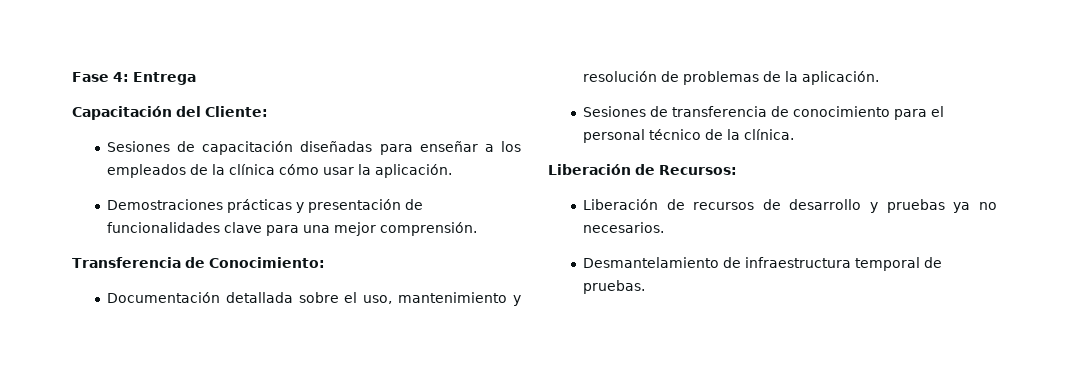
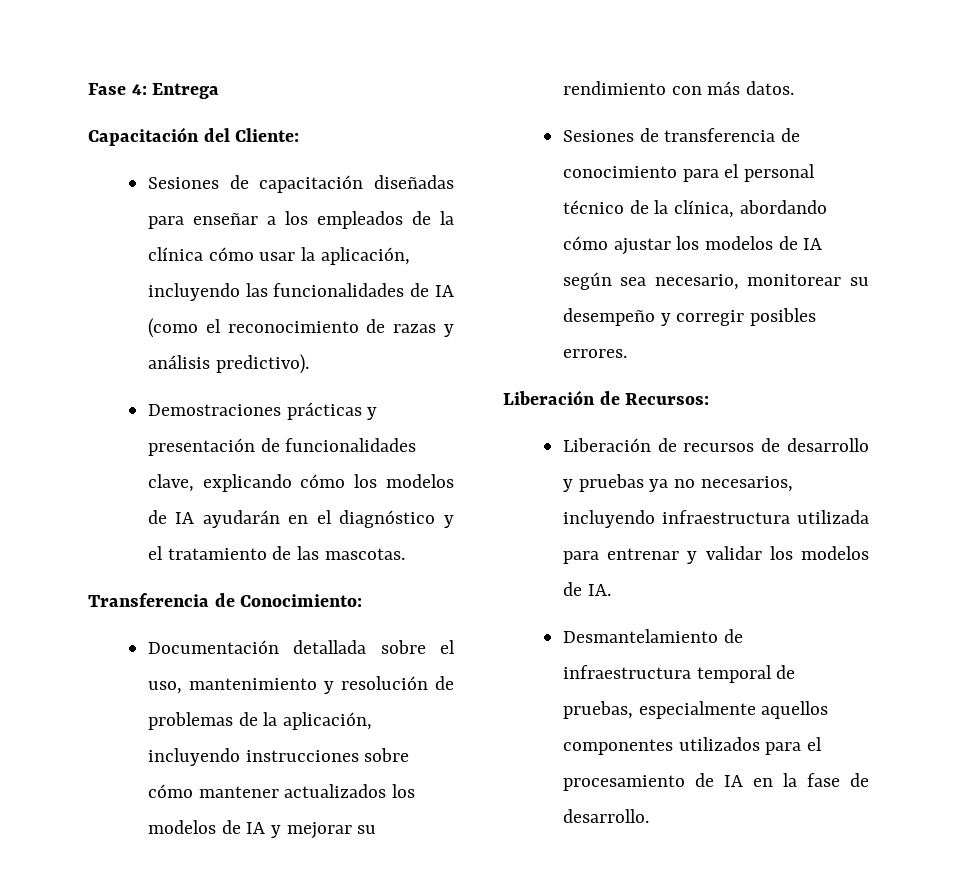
- Sesiones de capacitación diseñadas para enseñar a los empleados de la clínica cómo usar la aplicación.
+ Sesiones de capacitación diseñadas para enseñar a los empleados de la clínica cómo usar la aplicación, incluyendo las funcionalidades de IA (como el reconocimiento de razas y análisis predictivo).
- Demostraciones prácticas y presentación de funcionalidades clave para una mejor comprensión.
+ Demostraciones prácticas y presentación de funcionalidades clave, explicando cómo los modelos de IA ayudarán en el diagnóstico y el tratamiento de las mascotas.
- Documentación detallada sobre el uso, mantenimiento y resolución de problemas de la aplicación.
+ Documentación detallada sobre el uso, mantenimiento y resolución de problemas de la aplicación, incluyendo instrucciones sobre cómo mantener actualizados los modelos de IA y mejorar su rendimiento con más datos.
- Sesiones de transferencia de conocimiento para el personal técnico de la clínica.
+ Sesiones de transferencia de conocimiento para el personal técnico de la clínica, abordando cómo ajustar los modelos de IA según sea necesario, monitorear su desempeño y corregir posibles errores.
- Liberación de recursos de desarrollo y pruebas ya no necesarios.
+ Liberación de recursos de desarrollo y pruebas ya no necesarios, incluyendo infraestructura utilizada para entrenar y validar los modelos de IA.
- Desmantelamiento de infraestructura temporal de pruebas.
+ Desmantelamiento de infraestructura temporal de pruebas, especialmente aquellos componentes utilizados para el procesamiento de IA en la fase de desarrollo.

